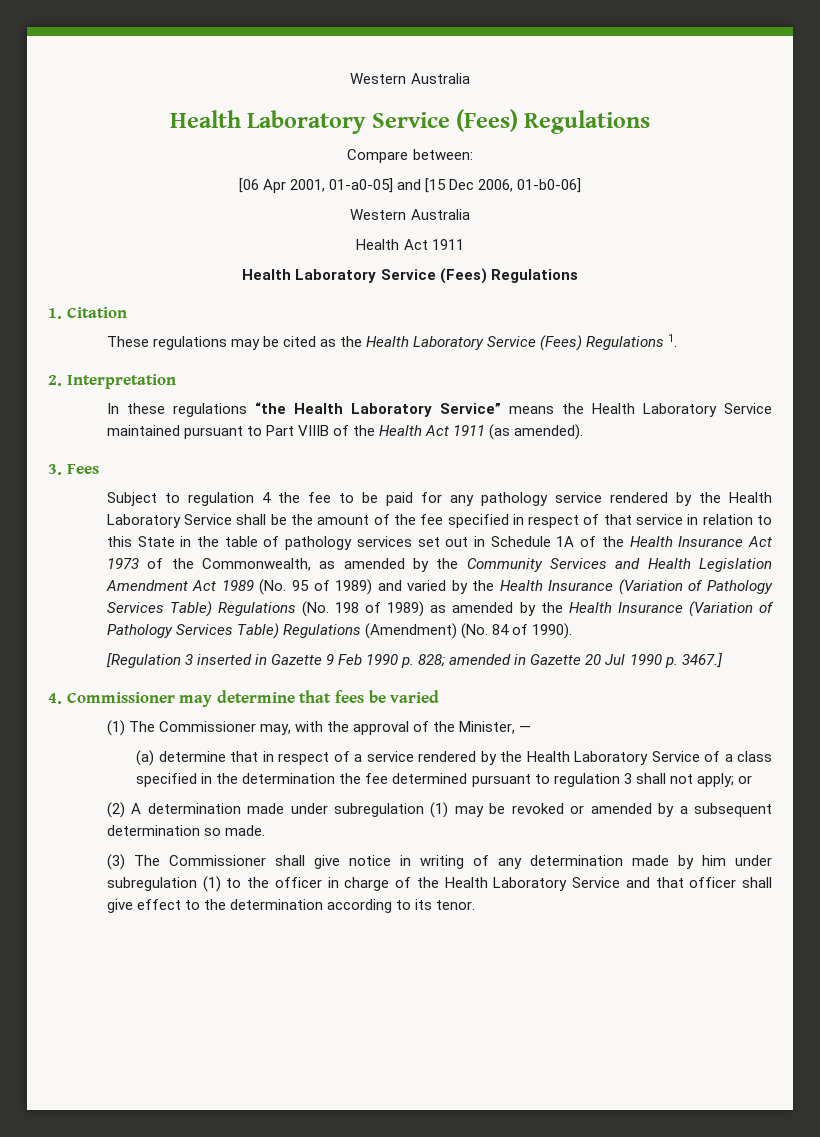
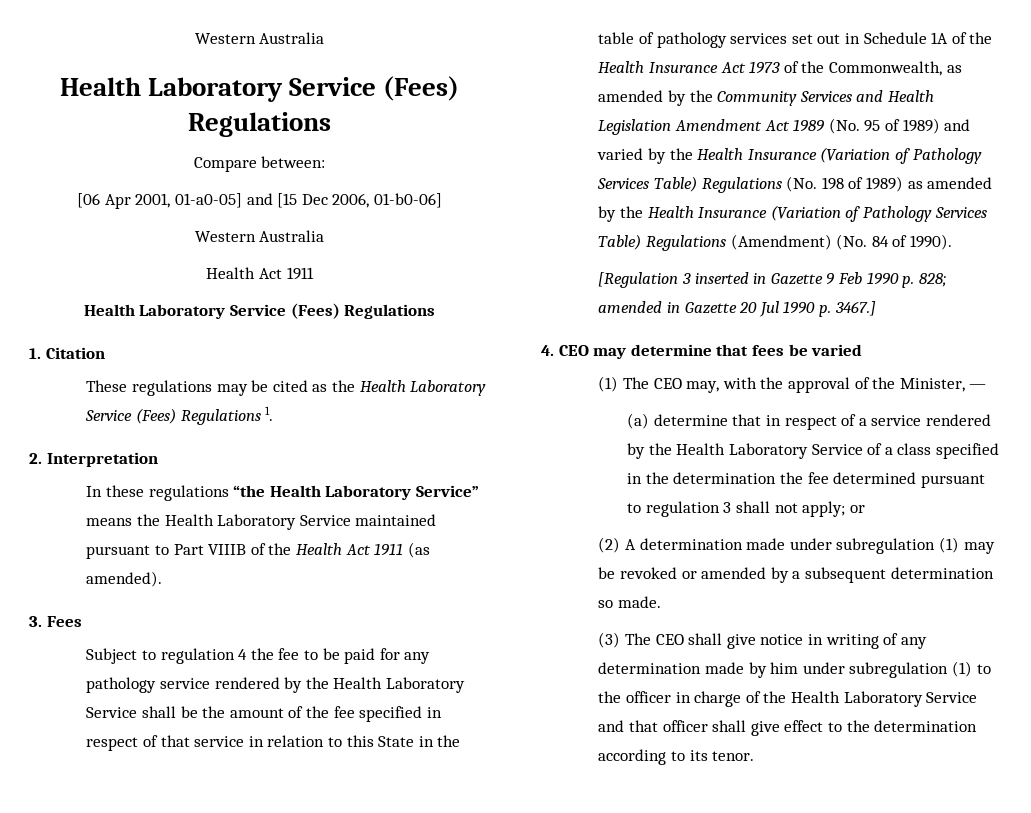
- 4. Commissioner may determine that fees be varied
+ 4. CEO may determine that fees be varied
- (1) The Commissioner may, with the approval of the Minister, —
+ (1) The CEO may, with the approval of the Minister, —
- (3) The Commissioner shall give notice in writing of any determination made by him under subregulation (1) to the officer in charge of the Health Laboratory Service and that officer shall give effect to the determination according to its tenor.
+ (3) The CEO shall give notice in writing of any determination made by him under subregulation (1) to the officer in charge of the Health Laboratory Service and that officer shall give effect to the determination according to its tenor.

